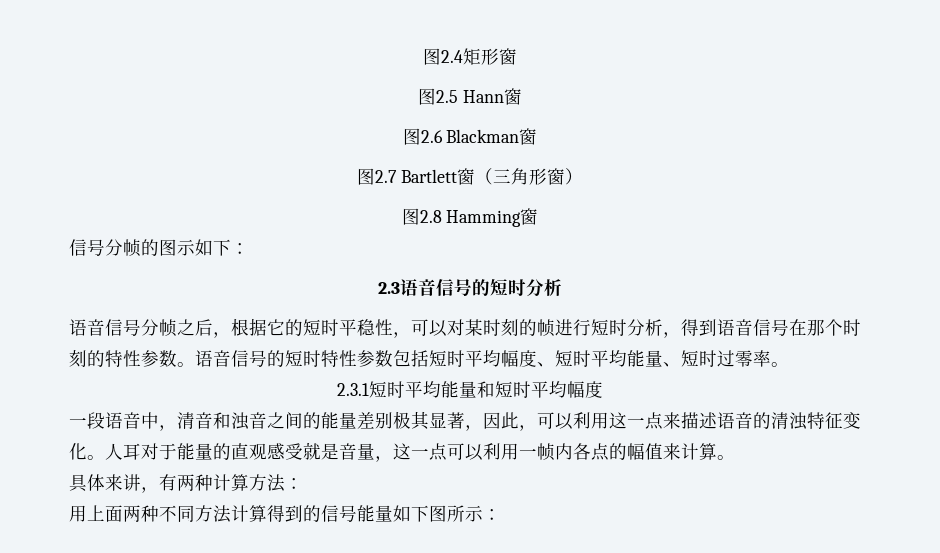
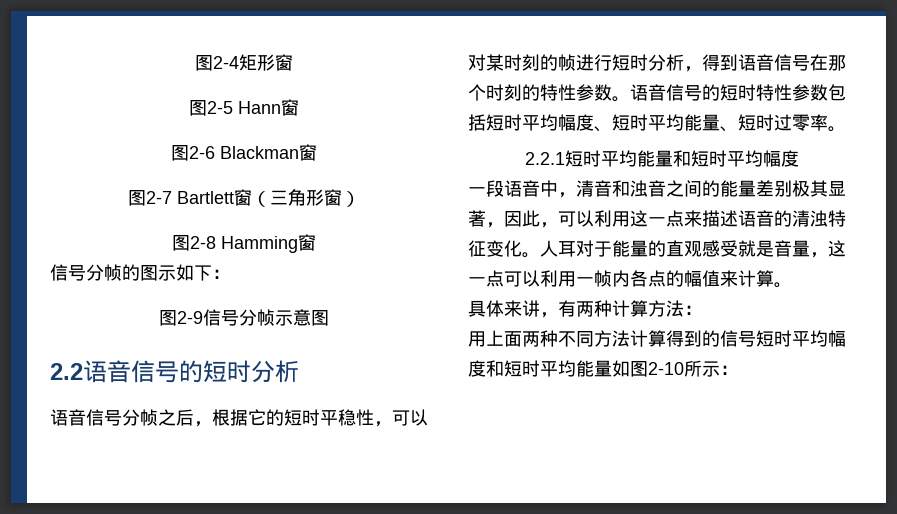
- 图2.4矩形窗
+ 图2-4矩形窗
- 图2.5 Hann窗
+ 图2-5 Hann窗
- 图2.6 Blackman窗
+ 图2-6 Blackman窗
- 图2.7 Bartlett窗（三角形窗）
+ 图2-7 Bartlett窗（三角形窗）
- 图2.8 Hamming窗
+ 图2-8 Hamming窗
- 2.3语音信号的短时分析
+ 图2-9信号分帧示意图
+ 2.2语音信号的短时分析
- 2.3.1短时平均能量和短时平均幅度
+ 2.2.1短时平均能量和短时平均幅度
- 用上面两种不同方法计算得到的信号能量如下图所示：
+ 用上面两种不同方法计算得到的信号短时平均幅度和短时平均能量如图2-10所示：

